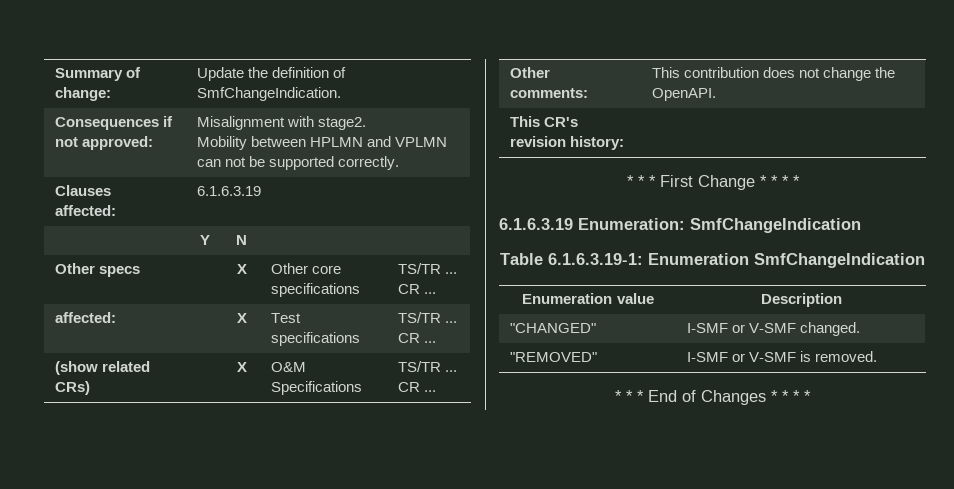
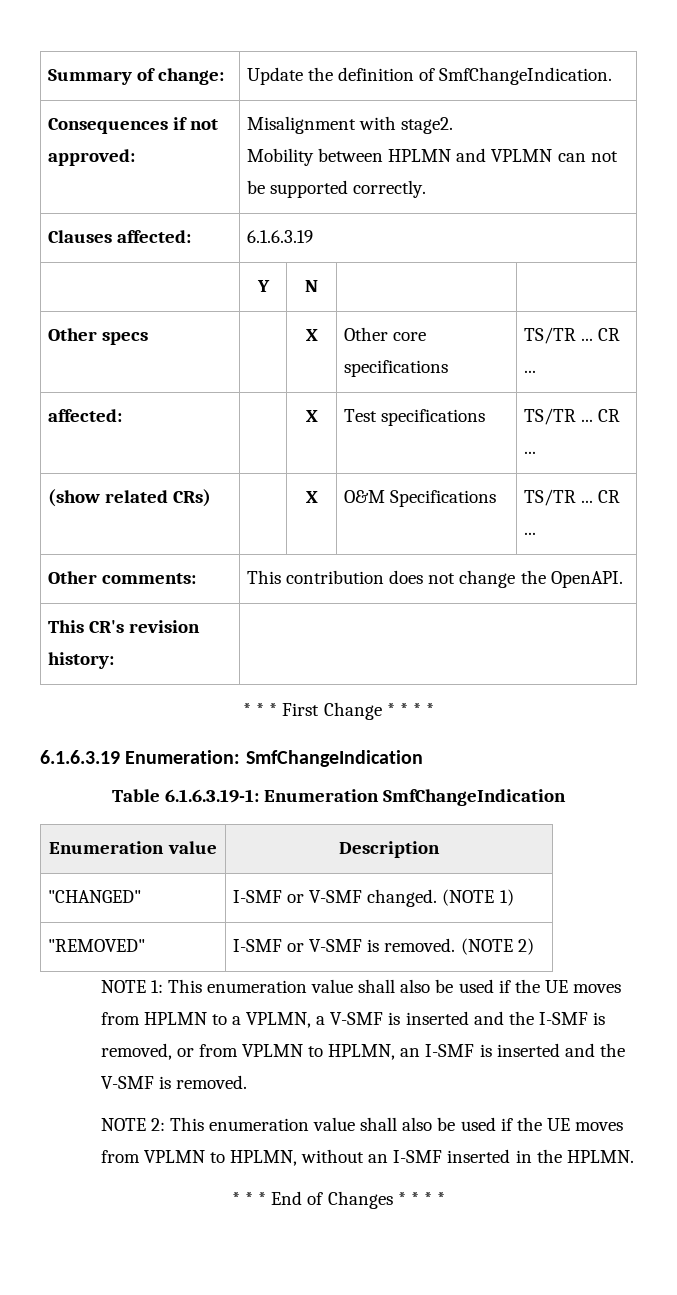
- "CHANGED" | I-SMF or V-SMF changed.
+ "CHANGED" | I-SMF or V-SMF changed. (NOTE 1)
- "REMOVED" | I-SMF or V-SMF is removed.
+ "REMOVED" | I-SMF or V-SMF is removed. (NOTE 2)
+ NOTE 1: This enumeration value shall also be used if the UE moves from HPLMN to a VPLMN, a V-SMF is inserted and the I-SMF is removed, or from VPLMN to HPLMN, an I-SMF is inserted and the V-SMF is removed.
+ NOTE 2: This enumeration value shall also be used if the UE moves from VPLMN to HPLMN, without an I-SMF inserted in the HPLMN.

